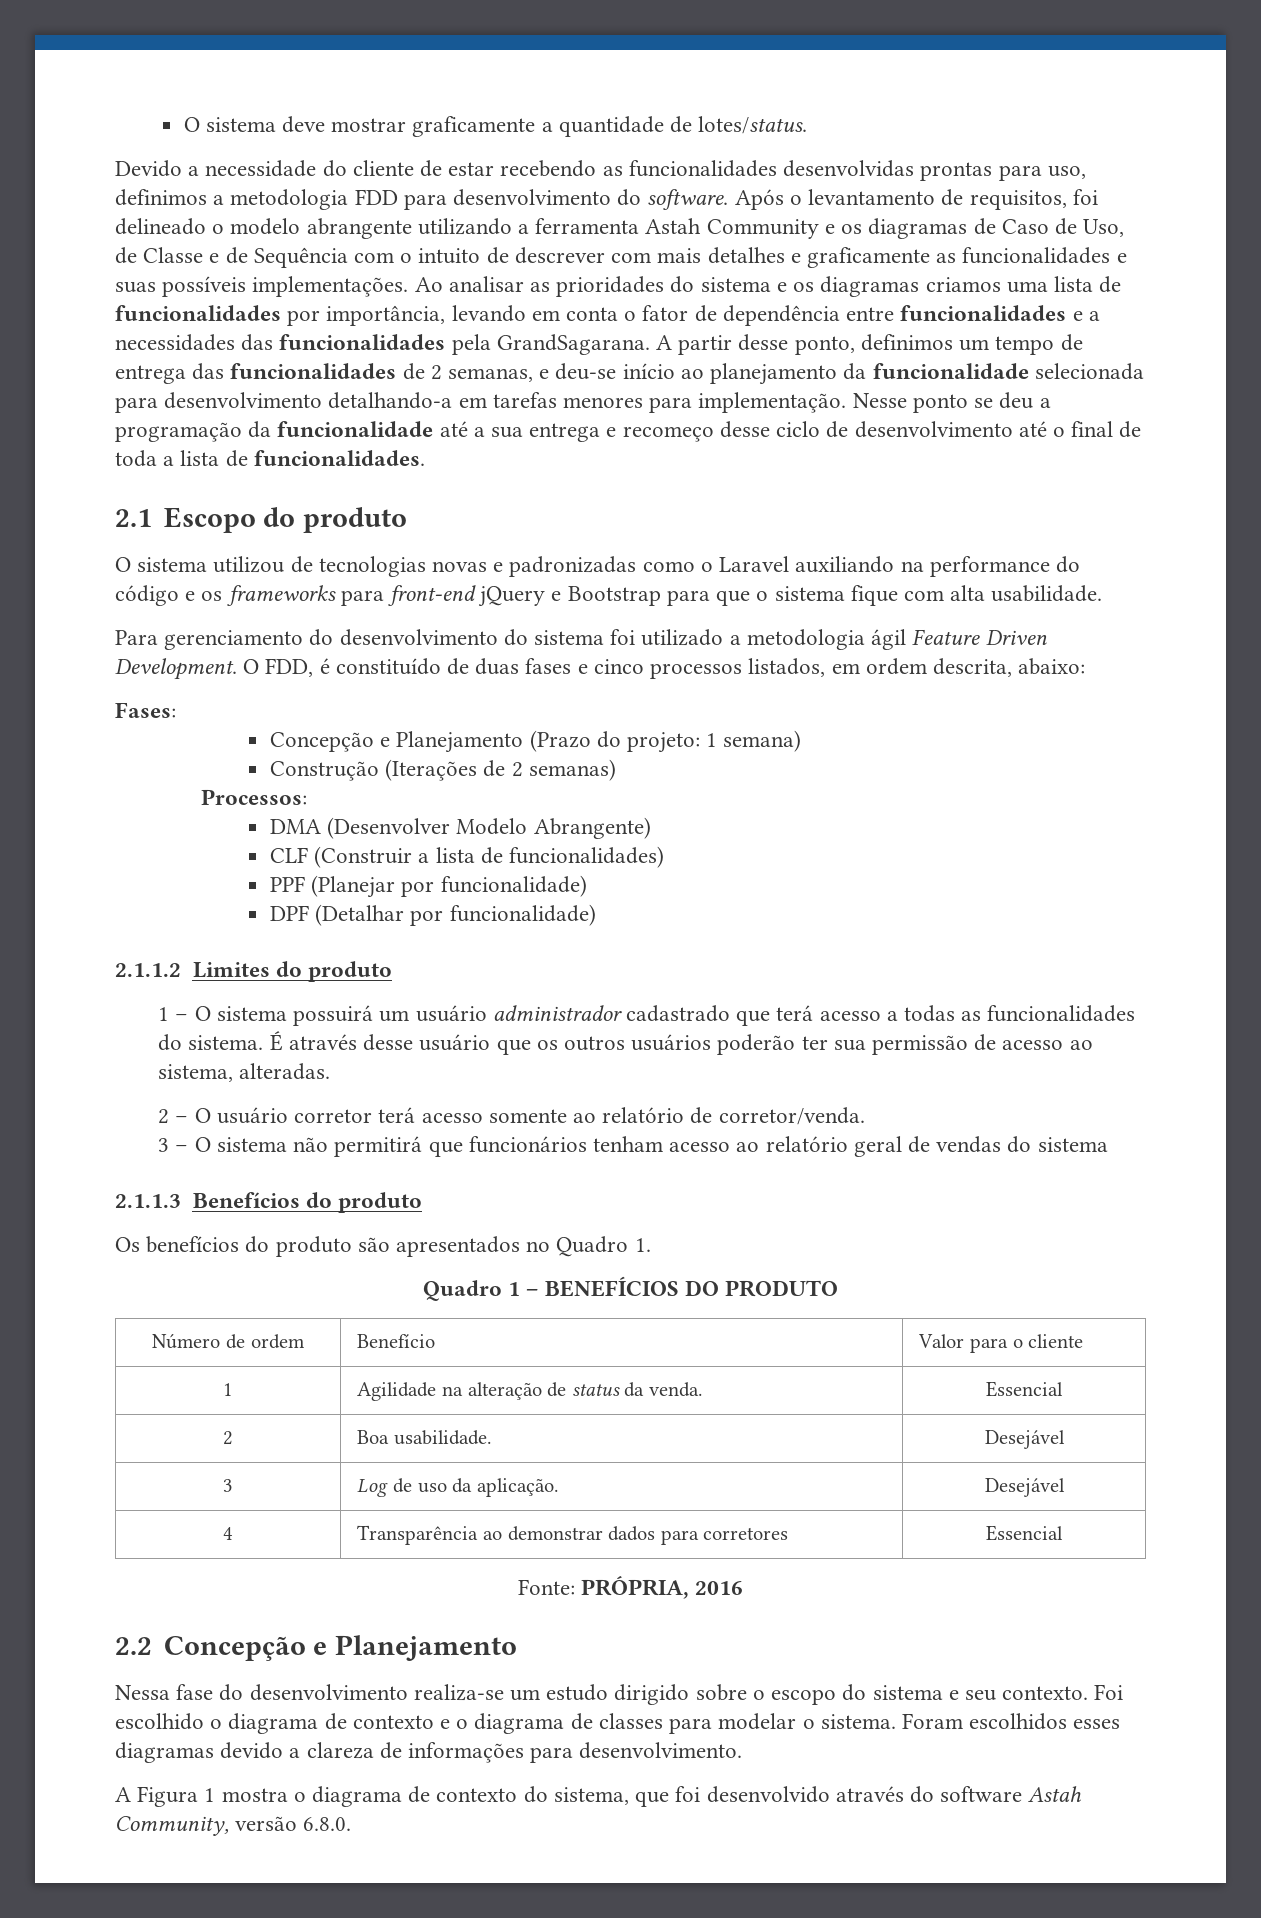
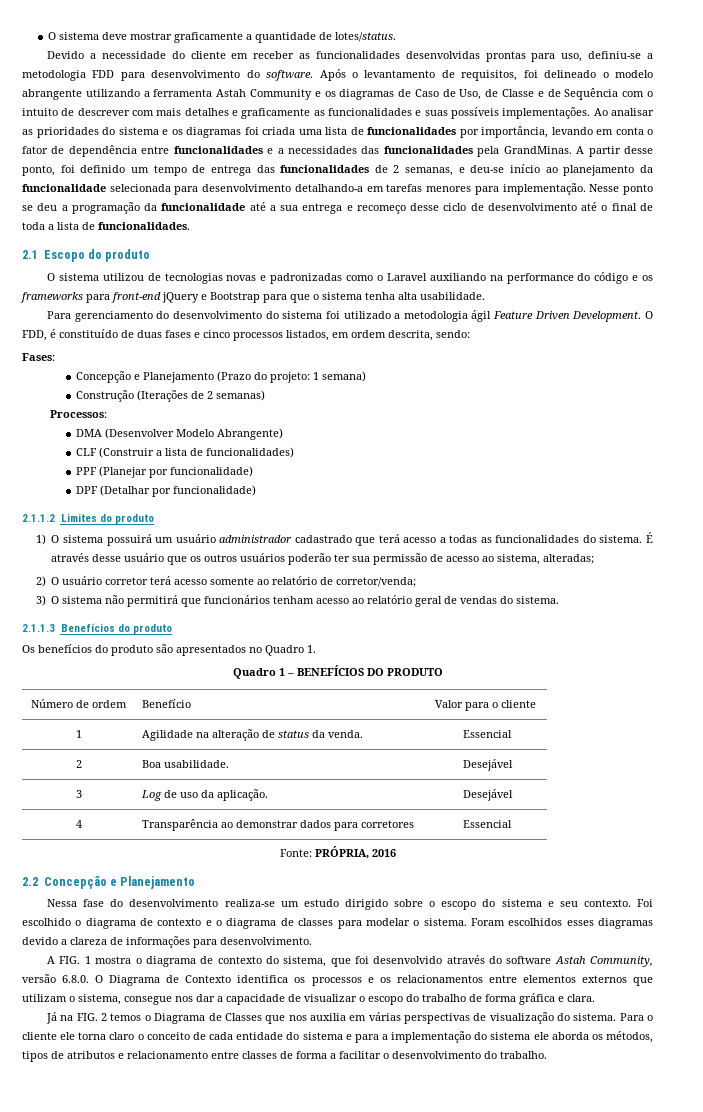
- Devido a necessidade do cliente de estar recebendo as funcionalidades desenvolvidas prontas para uso, definimos a metodologia FDD para desenvolvimento do software.
+ Devido a necessidade do cliente em receber as funcionalidades desenvolvidas prontas para uso, definiu-se a metodologia FDD para desenvolvimento do software.
- Ao analisar as prioridades do sistema e os diagramas criamos uma lista de funcionalidades por importância, levando em conta o fator de dependência entre funcionalidades e a necessidades das funcionalidades pela GrandSagarana.
+ Ao analisar as prioridades do sistema e os diagramas foi criada uma lista de funcionalidades por importância, levando em conta o fator de dependência entre funcionalidades e a necessidades das funcionalidades pela GrandMinas.
- A partir desse ponto, definimos um tempo de entrega das funcionalidades de 2 semanas, e deu-se início ao planejamento da funcionalidade selecionada para desenvolvimento detalhando-a em tarefas menores para implementação.
+ A partir desse ponto, foi definido um tempo de entrega das funcionalidades de 2 semanas, e deu-se início ao planejamento da funcionalidade selecionada para desenvolvimento detalhando-a em tarefas menores para implementação.
- O sistema utilizou de tecnologias novas e padronizadas como o Laravel auxiliando na performance do código e os frameworks para front-end jQuery e Bootstrap para que o sistema fique com alta usabilidade.
+ O sistema utilizou de tecnologias novas e padronizadas como o Laravel auxiliando na performance do código e os frameworks para front-end jQuery e Bootstrap para que o sistema tenha alta usabilidade.
- O FDD, é constituído de duas fases e cinco processos listados, em ordem descrita, abaixo:
+ O FDD, é constituído de duas fases e cinco processos listados, em ordem descrita, sendo:
- 1 – O sistema possuirá um usuário administrador cadastrado que terá acesso a todas as funcionalidades do sistema.
+ 1) O sistema possuirá um usuário administrador cadastrado que terá acesso a todas as funcionalidades do sistema.
- É através desse usuário que os outros usuários poderão ter sua permissão de acesso ao sistema, alteradas.
- 2 – O usuário corretor terá acesso somente ao relatório de corretor/venda.
- 3 – O sistema não permitirá que funcionários tenham acesso ao relatório geral de vendas do sistema
+ É através desse usuário que os outros usuários poderão ter sua permissão de acesso ao sistema, alteradas;
+ 2) O usuário corretor terá acesso somente ao relatório de corretor/venda;
+ 3) O sistema não permitirá que funcionários tenham acesso ao relatório geral de vendas do sistema.
- A Figura 1 mostra o diagrama de contexto do sistema, que foi desenvolvido através do software Astah Community, versão 6.8.0.
+ A FIG. 1 mostra o diagrama de contexto do sistema, que foi desenvolvido através do software Astah Community, versão 6.8.0. O Diagrama de Contexto identifica os processos e os relacionamentos entre elementos externos que utilizam o sistema, consegue nos dar a capacidade de visualizar o escopo do trabalho de forma gráfica e clara.
+ Já na FIG. 2 temos o Diagrama de Classes que nos auxilia em várias perspectivas de visualização do sistema. Para o cliente ele torna claro o conceito de cada entidade do sistema e para a implementação do sistema ele aborda os métodos, tipos de atributos e relacionamento entre classes de forma a facilitar o desenvolvimento do trabalho.

